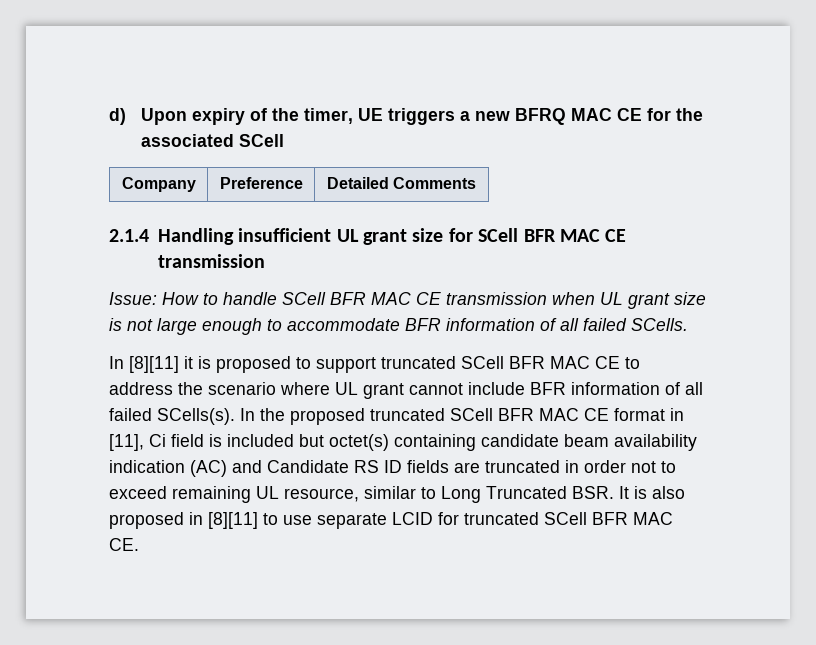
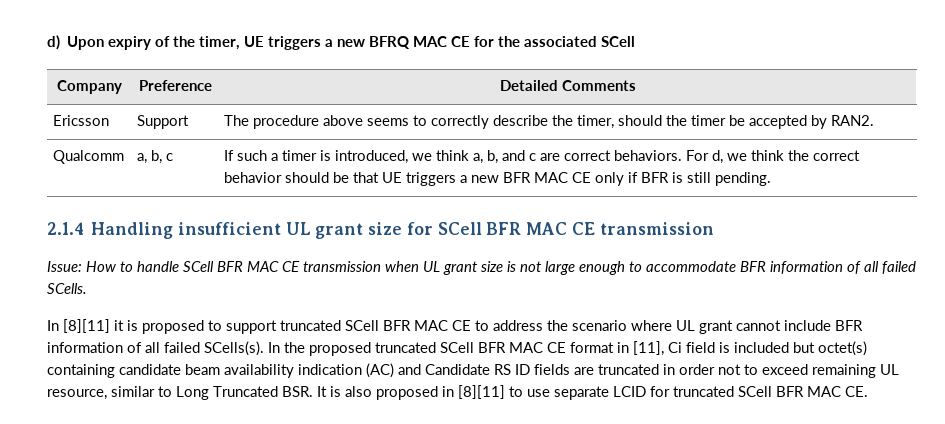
+ Ericsson | Support | The procedure above seems to correctly describe the timer, should the timer be accepted by RAN2.
+ Qualcomm | a, b, c | If such a timer is introduced, we think a, b, and c are correct behaviors. For d, we think the correct behavior should be that UE triggers a new BFR MAC CE only if BFR is still pending.

